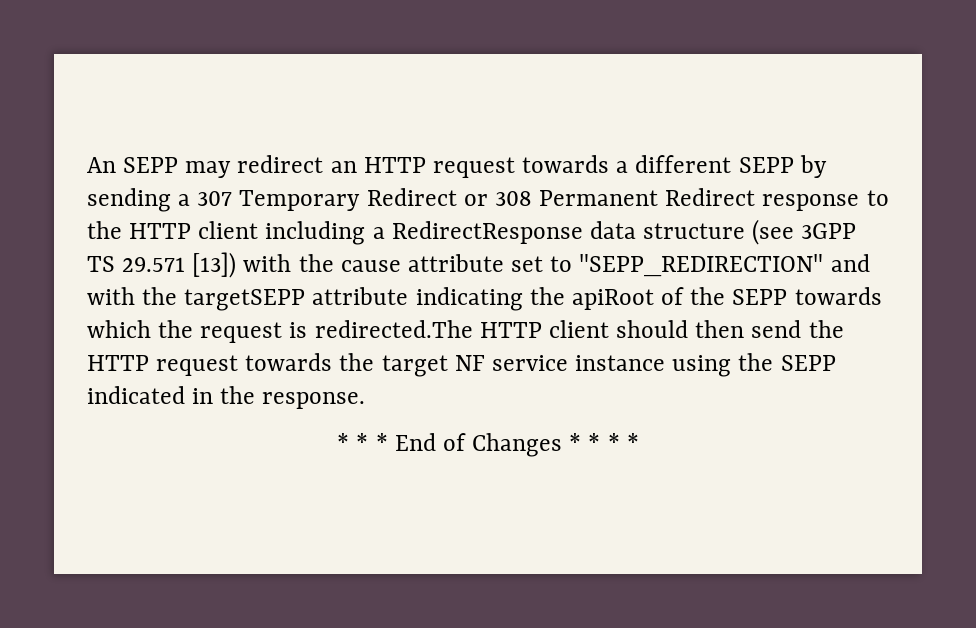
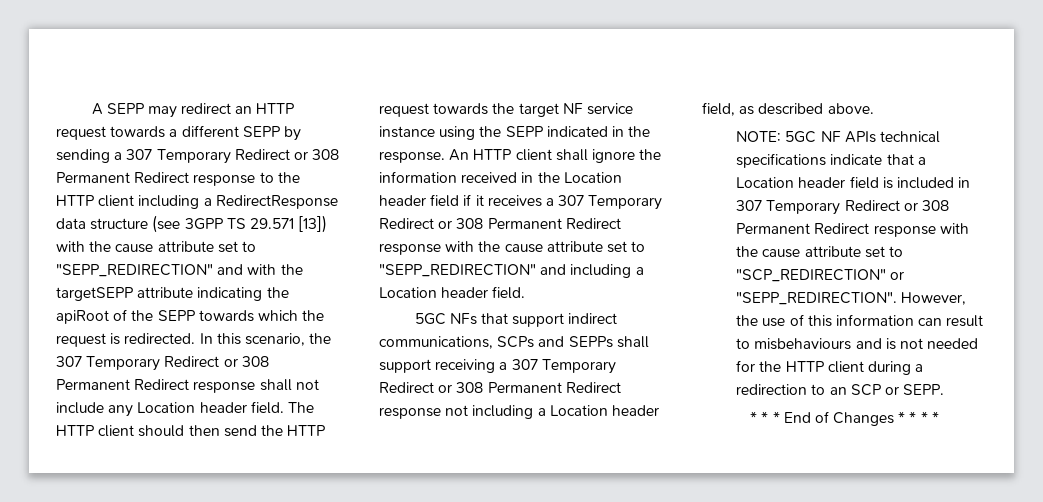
- An SEPP may redirect an HTTP request towards a different SEPP by sending a 307 Temporary Redirect or 308 Permanent Redirect response to the HTTP client including a RedirectResponse data structure (see 3GPP TS 29.571 [13]) with the cause attribute set to "SEPP_REDIRECTION" and with the targetSEPP attribute indicating the apiRoot of the SEPP towards which the request is redirected.The HTTP client should then send the HTTP request towards the target NF service instance using the SEPP indicated in the response.
+ A SEPP may redirect an HTTP request towards a different SEPP by sending a 307 Temporary Redirect or 308 Permanent Redirect response to the HTTP client including a RedirectResponse data structure (see 3GPP TS 29.571 [13]) with the cause attribute set to "SEPP_REDIRECTION" and with the targetSEPP attribute indicating the apiRoot of the SEPP towards which the request is redirected. In this scenario, the 307 Temporary Redirect or 308 Permanent Redirect response shall not include any Location header field. The HTTP client should then send the HTTP request towards the target NF service instance using the SEPP indicated in the response. An HTTP client shall ignore the information received in the Location header field if it receives a 307 Temporary Redirect or 308 Permanent Redirect response with the cause attribute set to "SEPP_REDIRECTION" and including a Location header field.
+ 5GC NFs that support indirect communications, SCPs and SEPPs shall support receiving a 307 Temporary Redirect or 308 Permanent Redirect response not including a Location header field, as described above.
+ NOTE: 5GC NF APIs technical specifications indicate that a Location header field is included in 307 Temporary Redirect or 308 Permanent Redirect response with the cause attribute set to "SCP_REDIRECTION" or "SEPP_REDIRECTION". However, the use of this information can result to misbehaviours and is not needed for the HTTP client during a redirection to an SCP or SEPP.

